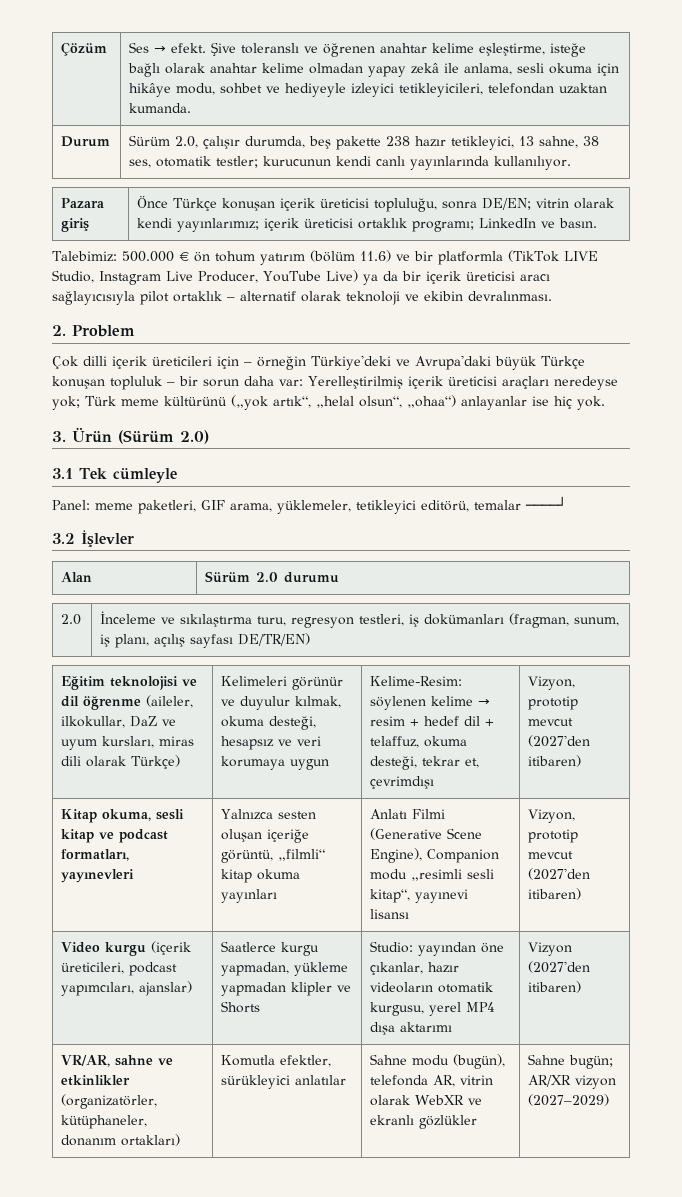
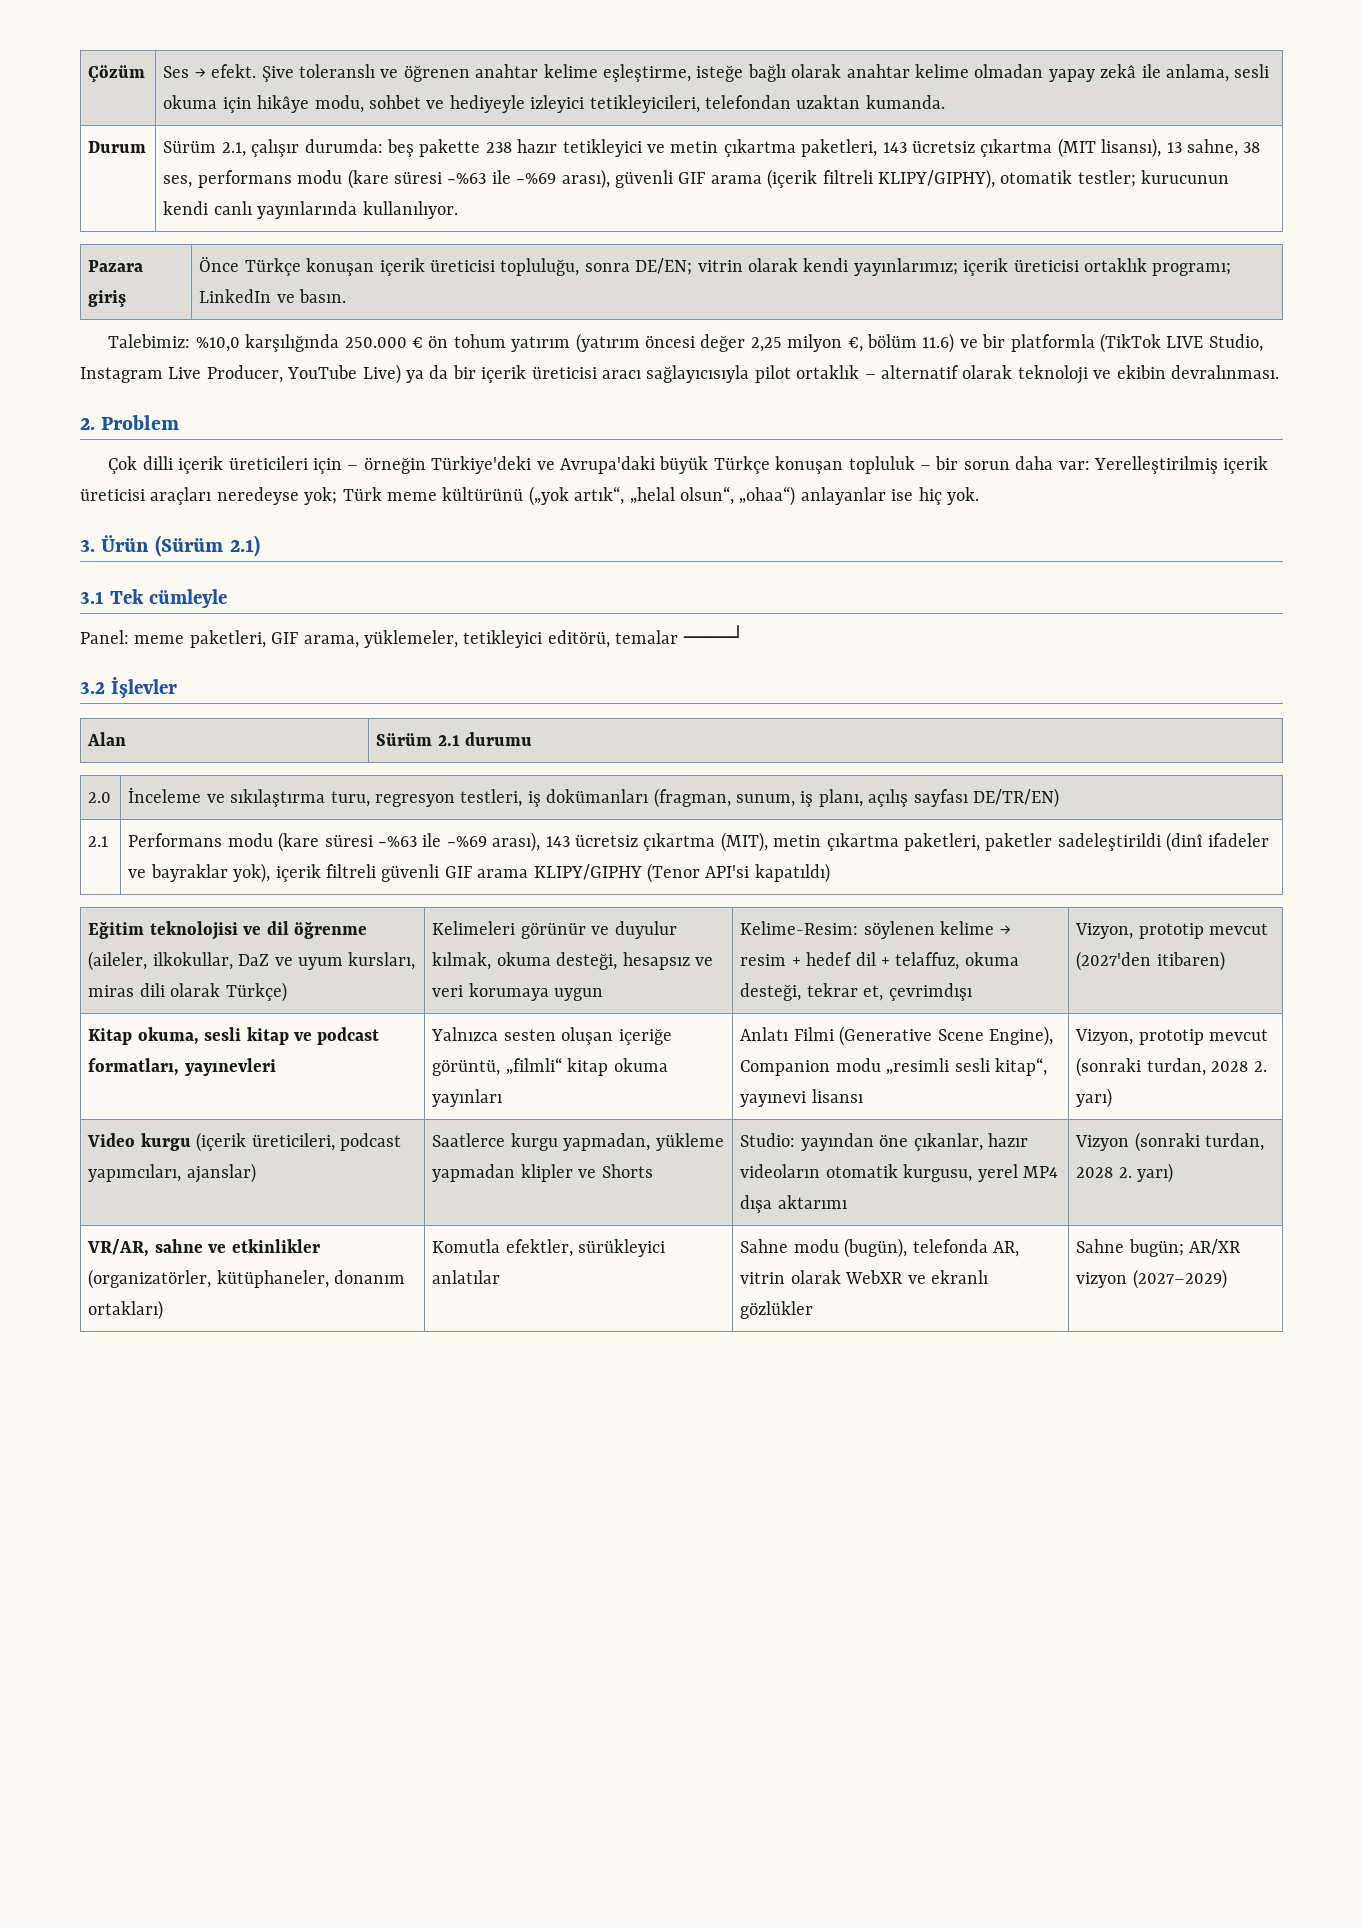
- Sürüm 2.0, çalışır durumda, beş pakette 238 hazır tetikleyici, 13 sahne, 38 ses, otomatik testler; kurucunun kendi canlı yayınlarında kullanılıyor.
+ Sürüm 2.1, çalışır durumda: beş pakette 238 hazır tetikleyici ve metin çıkartma paketleri, 143 ücretsiz çıkartma (MIT lisansı), 13 sahne, 38 ses, performans modu (kare süresi −%63 ile −%69 arası), güvenli GIF arama (içerik filtreli KLIPY/GIPHY), otomatik testler; kurucunun kendi canlı yayınlarında kullanılıyor.
- Talebimiz: 500.000 € ön tohum yatırım (bölüm 11.6) ve bir platformla (TikTok LIVE Studio, Instagram Live Producer, YouTube Live) ya da bir içerik üreticisi aracı sağlayıcısıyla pilot ortaklık – alternatif olarak teknoloji ve ekibin devralınması.
+ Talebimiz: %10,0 karşılığında 250.000 € ön tohum yatırım (yatırım öncesi değer 2,25 milyon €, bölüm 11.6) ve bir platformla (TikTok LIVE Studio, Instagram Live Producer, YouTube Live) ya da bir içerik üreticisi aracı sağlayıcısıyla pilot ortaklık – alternatif olarak teknoloji ve ekibin devralınması.
- 3. Ürün (Sürüm 2.0)
+ 3. Ürün (Sürüm 2.1)
- Alan | Sürüm 2.0 durumu
+ Alan | Sürüm 2.1 durumu
+ 2.1 | Performans modu (kare süresi −%63 ile −%69 arası), 143 ücretsiz çıkartma (MIT), metin çıkartma paketleri, paketler sadeleştirildi (dinî ifadeler ve bayraklar yok), içerik filtreli güvenli GIF arama KLIPY/GIPHY (Tenor API'si kapatıldı)
- Kitap okuma, sesli kitap ve podcast formatları, yayınevleri | Yalnızca sesten oluşan içeriğe görüntü, „filmli“ kitap okuma yayınları | Anlatı Filmi (Generative Scene Engine), Companion modu „resimli sesli kitap“, yayınevi lisansı | Vizyon, prototip mevcut (2027'den itibaren)
+ Kitap okuma, sesli kitap ve podcast formatları, yayınevleri | Yalnızca sesten oluşan içeriğe görüntü, „filmli“ kitap okuma yayınları | Anlatı Filmi (Generative Scene Engine), Companion modu „resimli sesli kitap“, yayınevi lisansı | Vizyon, prototip mevcut (sonraki turdan, 2028 2. yarı)
- Video kurgu (içerik üreticileri, podcast yapımcıları, ajanslar) | Saatlerce kurgu yapmadan, yükleme yapmadan klipler ve Shorts | Studio: yayından öne çıkanlar, hazır videoların otomatik kurgusu, yerel MP4 dışa aktarımı | Vizyon (2027'den itibaren)
+ Video kurgu (içerik üreticileri, podcast yapımcıları, ajanslar) | Saatlerce kurgu yapmadan, yükleme yapmadan klipler ve Shorts | Studio: yayından öne çıkanlar, hazır videoların otomatik kurgusu, yerel MP4 dışa aktarımı | Vizyon (sonraki turdan, 2028 2. yarı)

